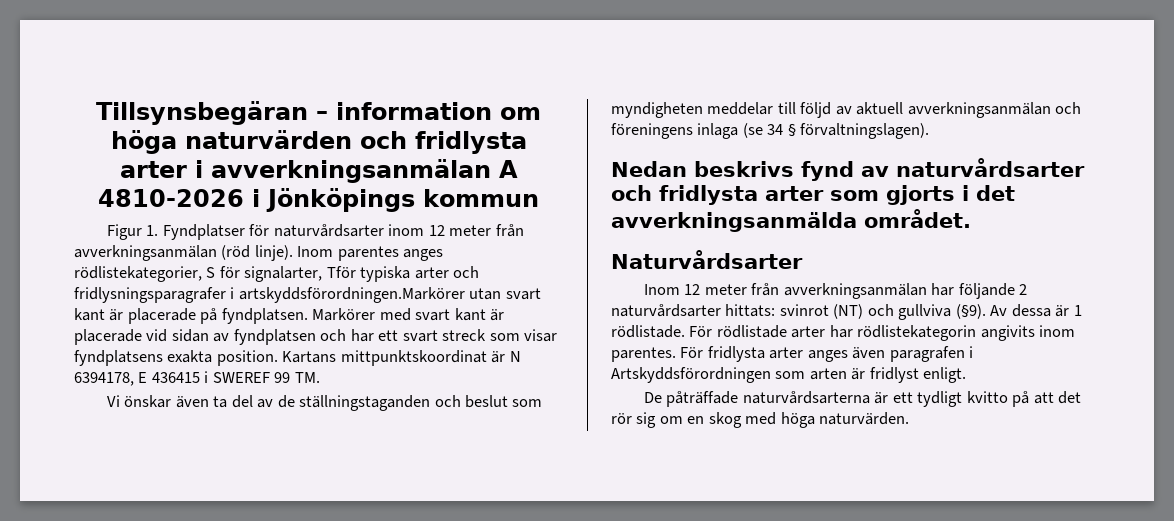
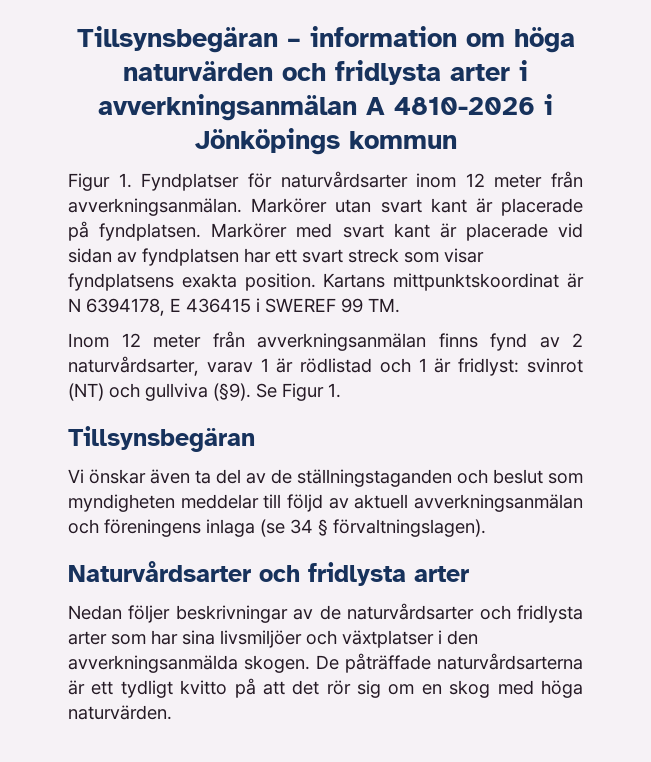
- Figur 1. Fyndplatser för naturvårdsarter inom 12 meter från avverkningsanmälan (röd linje). Inom parentes anges rödlistekategorier, S för signalarter, Tför typiska arter och fridlysningsparagrafer i artskyddsförordningen.Markörer utan svart kant är placerade på fyndplatsen.
+ Figur 1. Fyndplatser för naturvårdsarter inom 12 meter från avverkningsanmälan. Markörer utan svart kant är placerade på fyndplatsen.
- Markörer med svart kant är placerade vid sidan av fyndplatsen och har ett svart streck som visar fyndplatsens exakta position.
+ Markörer med svart kant är placerade vid sidan av fyndplatsen har ett svart streck som visar fyndplatsens exakta position.
+ Inom 12 meter från avverkningsanmälan finns fynd av 2 naturvårdsarter, varav 1 är rödlistad och 1 är fridlyst: svinrot (NT) och gullviva (§9). Se Figur 1.
+ Tillsynsbegäran
- Nedan beskrivs fynd av naturvårdsarter och fridlysta arter som gjorts i det avverkningsanmälda området.
- Naturvårdsarter
- Inom 12 meter från avverkningsanmälan har följande 2 naturvårdsarter hittats: svinrot (NT) och gullviva (§9). Av dessa är 1 rödlistade. För rödlistade arter har rödlistekategorin angivits inom parentes. För fridlysta arter anges även paragrafen i Artskyddsförordningen som arten är fridlyst enligt.
- De påträffade naturvårdsarterna är ett tydligt kvitto på att det rör sig om en skog med höga naturvärden.
+ Naturvårdsarter och fridlysta arter
+ Nedan följer beskrivningar av de naturvårdsarter och fridlysta arter som har sina livsmiljöer och växtplatser i den avverkningsanmälda skogen. De påträffade naturvårdsarterna är ett tydligt kvitto på att det rör sig om en skog med höga naturvärden.

